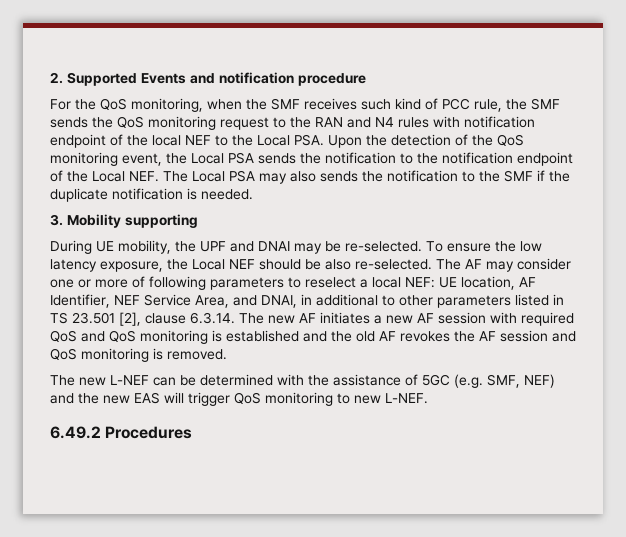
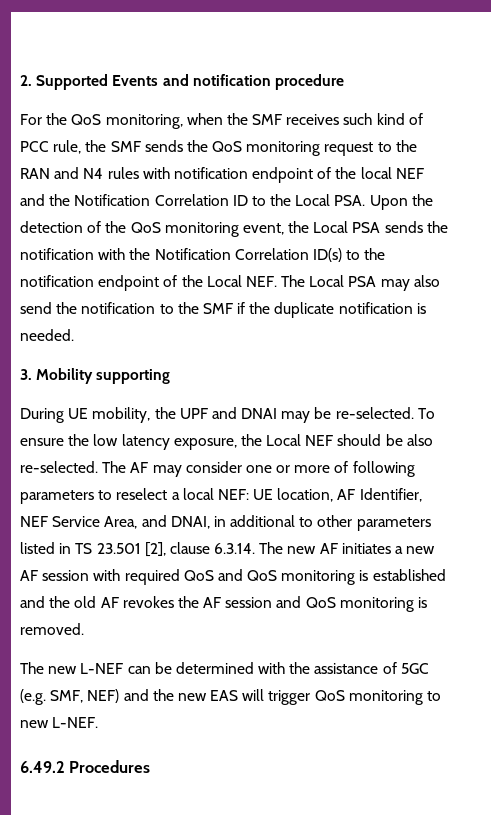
- For the QoS monitoring, when the SMF receives such kind of PCC rule, the SMF sends the QoS monitoring request to the RAN and N4 rules with notification endpoint of the local NEF to the Local PSA. Upon the detection of the QoS monitoring event, the Local PSA sends the notification to the notification endpoint of the Local NEF. The Local PSA may also sends the notification to the SMF if the duplicate notification is needed.
+ For the QoS monitoring, when the SMF receives such kind of PCC rule, the SMF sends the QoS monitoring request to the RAN and N4 rules with notification endpoint of the local NEF and the Notification Correlation ID to the Local PSA. Upon the detection of the QoS monitoring event, the Local PSA sends the notification with the Notification Correlation ID(s) to the notification endpoint of the Local NEF. The Local PSA may also send the notification to the SMF if the duplicate notification is needed.

